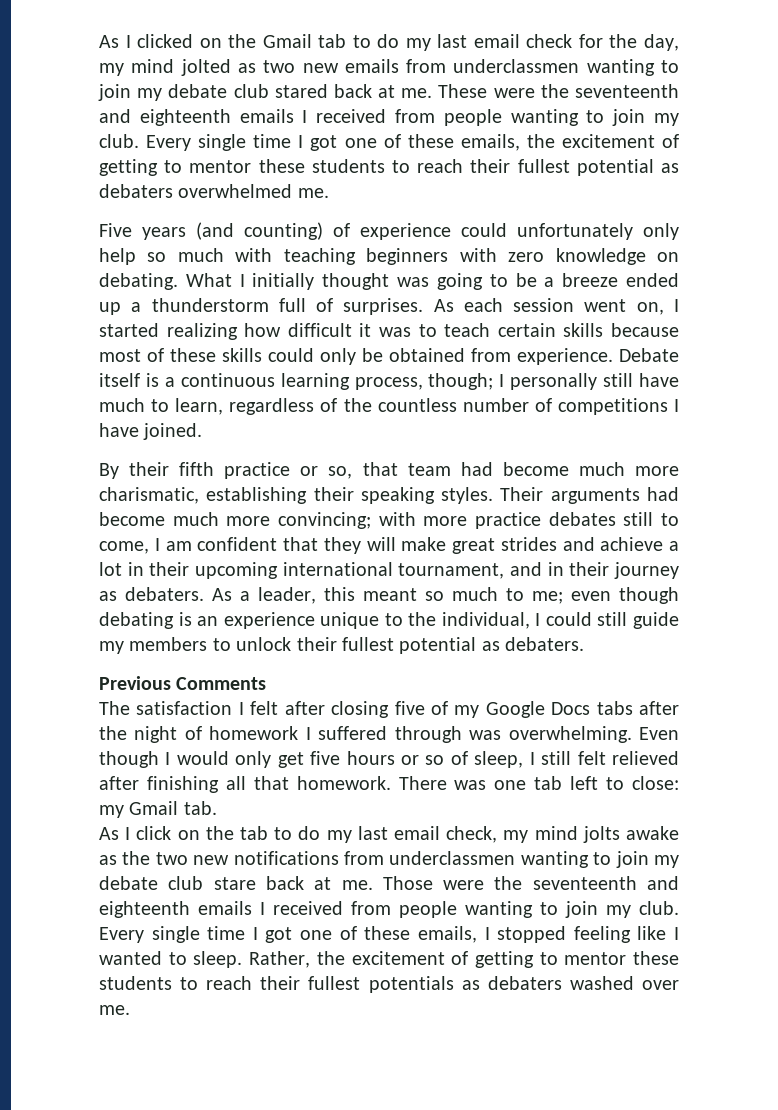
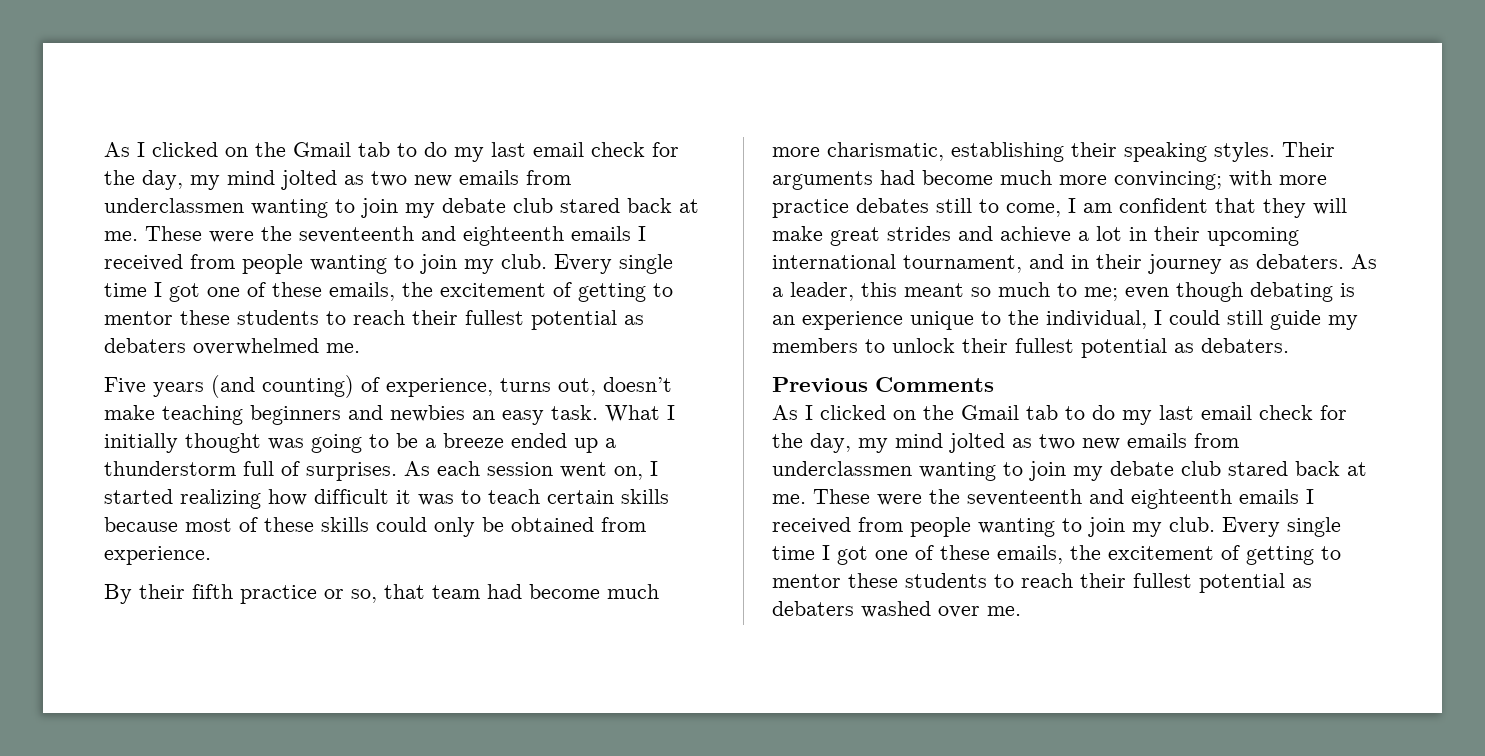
- Five years (and counting) of experience could unfortunately only help so much with teaching beginners with zero knowledge on debating.
+ Five years (and counting) of experience, turns out, doesn’t make teaching beginners and newbies an easy task.
- Debate itself is a continuous learning process, though; I personally still have much to learn, regardless of the countless number of competitions I have joined.
  Previous Comments
- The satisfaction I felt after closing five of my Google Docs tabs after the night of homework I suffered through was overwhelming. Even though I would only get five hours or so of sleep, I still felt relieved after finishing all that homework. There was one tab left to close: my Gmail tab.
- As I click on the tab to do my last email check, my mind jolts awake as the two new notifications from underclassmen wanting to join my debate club stare back at me. Those were the seventeenth and eighteenth emails I received from people wanting to join my club.
+ As I clicked on the Gmail tab to do my last email check for the day, my mind jolted as two new emails from underclassmen wanting to join my debate club stared back at me. These were the seventeenth and eighteenth emails I received from people wanting to join my club.
- Every single time I got one of these emails, I stopped feeling like I wanted to sleep. Rather, the excitement of getting to mentor these students to reach their fullest potentials as debaters washed over me.
+ Every single time I got one of these emails, the excitement of getting to mentor these students to reach their fullest potential as debaters washed over me.

